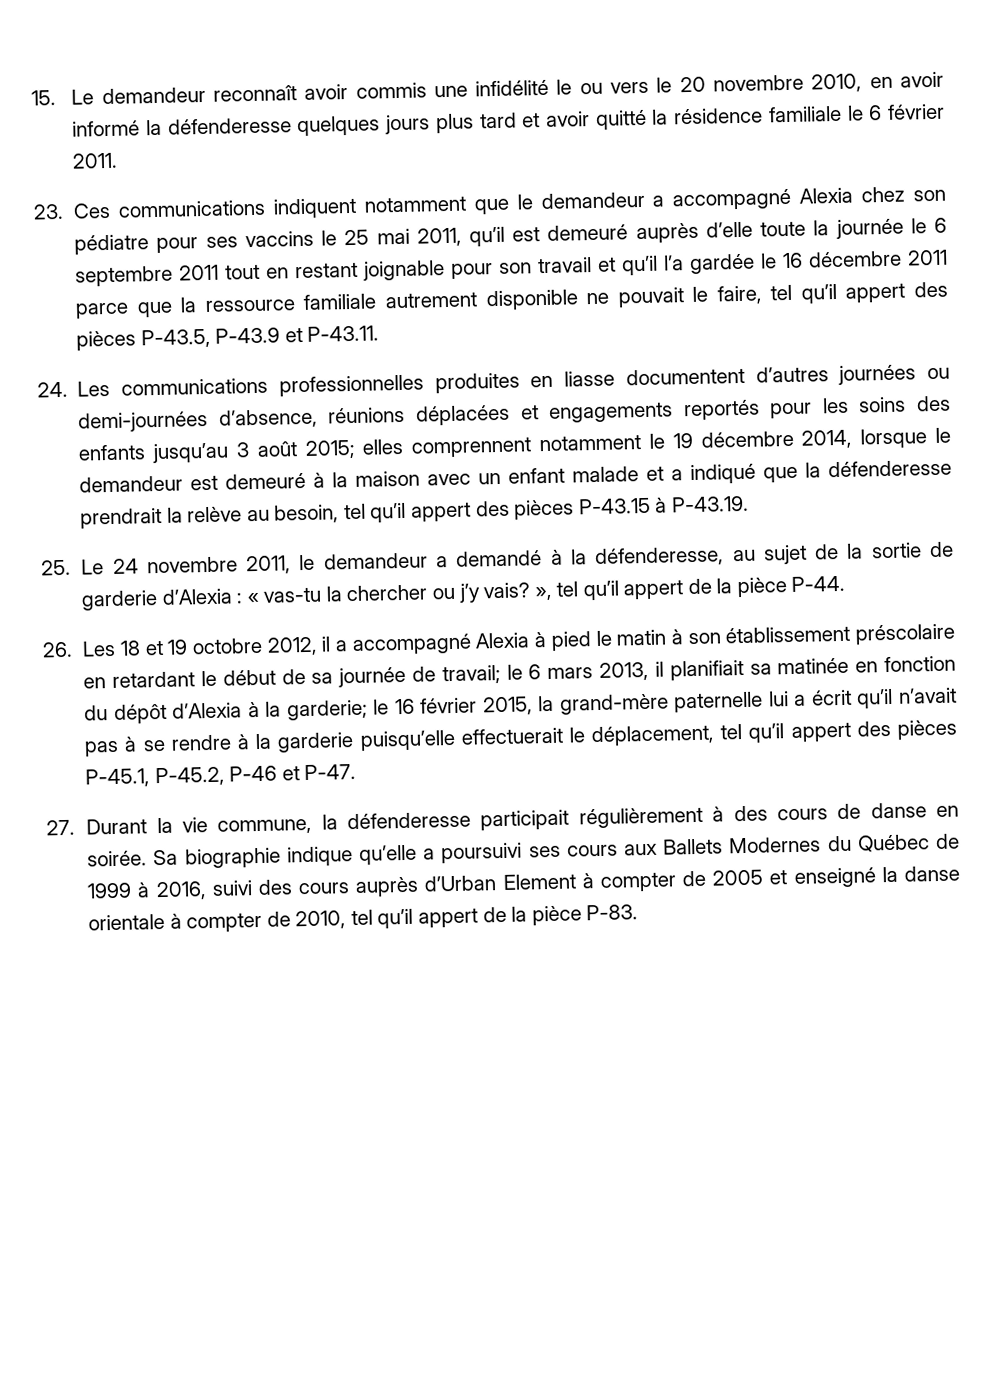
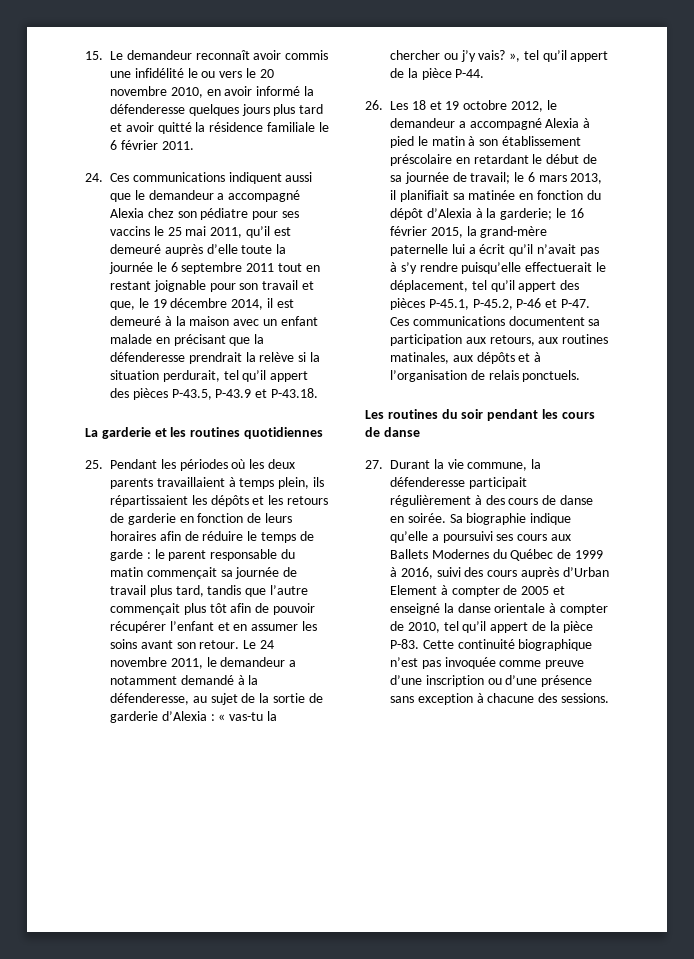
- 23. Ces communications indiquent notamment que le demandeur a accompagné Alexia chez son pédiatre pour ses vaccins le 25 mai 2011, qu’il est demeuré auprès d’elle toute la journée le 6 septembre 2011 tout en restant joignable pour son travail et qu’il l’a gardée le 16 décembre 2011 parce que la ressource familiale autrement disponible ne pouvait le faire, tel qu’il appert des pièces P-43.5, P-43.9 et P-43.11.
- 24. Les communications professionnelles produites en liasse documentent d’autres journées ou demi-journées d’absence, réunions déplacées et engagements reportés pour les soins des enfants jusqu’au 3 août 2015; elles comprennent notamment le 19 décembre 2014, lorsque le demandeur est demeuré à la maison avec un enfant malade et a indiqué que la défenderesse prendrait la relève au besoin, tel qu’il appert des pièces P-43.15 à P-43.19.
- 25. Le 24 novembre 2011, le demandeur a demandé à la défenderesse, au sujet de la sortie de garderie d’Alexia :
+ 24. Ces communications indiquent aussi que le demandeur a accompagné Alexia chez son pédiatre pour ses vaccins le 25 mai 2011, qu’il est demeuré auprès d’elle toute la journée le 6 septembre 2011 tout en restant joignable pour son travail et que, le 19 décembre 2014, il est demeuré à la maison avec un enfant malade en précisant que la défenderesse prendrait la relève si la situation perdurait, tel qu’il appert des pièces P-43.5, P-43.9 et P-43.18.
+ La garderie et les routines quotidiennes
+ 25. Pendant les périodes où les deux parents travaillaient à temps plein, ils répartissaient les dépôts et les retours de garderie en fonction de leurs horaires afin de réduire le temps de garde : le parent responsable du matin commençait sa journée de travail plus tard, tandis que l’autre commençait plus tôt afin de pouvoir récupérer l’enfant et en assumer les soins avant son retour. Le 24 novembre 2011, le demandeur a notamment demandé à la défenderesse, au sujet de la sortie de garderie d’Alexia :
- 26. Les 18 et 19 octobre 2012, il a accompagné Alexia à pied le matin à son établissement préscolaire en retardant le début de sa journée de travail;
+ 26. Les 18 et 19 octobre 2012, le demandeur a accompagné Alexia à pied le matin à son établissement préscolaire en retardant le début de sa journée de travail;
- le 16 février 2015, la grand-mère paternelle lui a écrit qu’il n’avait pas à se rendre à la garderie puisqu’elle effectuerait le déplacement, tel qu’il appert des pièces P-45.1, P-45.2, P-46 et P-47.
+ le 16 février 2015, la grand-mère paternelle lui a écrit qu’il n’avait pas à s’y rendre puisqu’elle effectuerait le déplacement, tel qu’il appert des pièces P-45.1, P-45.2, P-46 et P-47. Ces communications documentent sa participation aux retours, aux routines matinales, aux dépôts et à l’organisation de relais ponctuels.
+ Les routines du soir pendant les cours de danse
+ Cette continuité biographique n’est pas invoquée comme preuve d’une inscription ou d’une présence sans exception à chacune des sessions.

